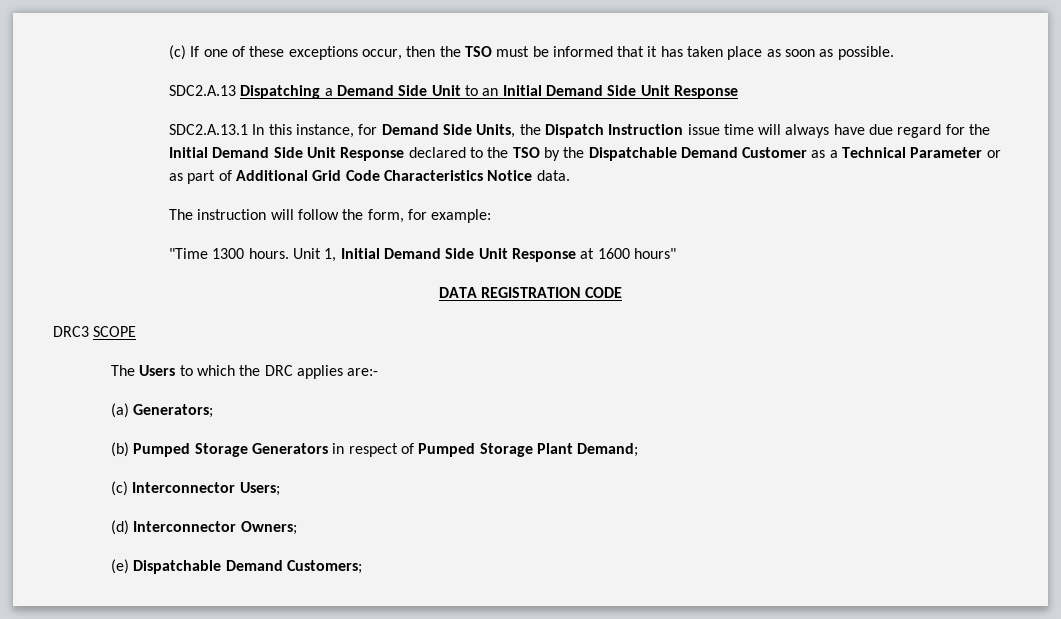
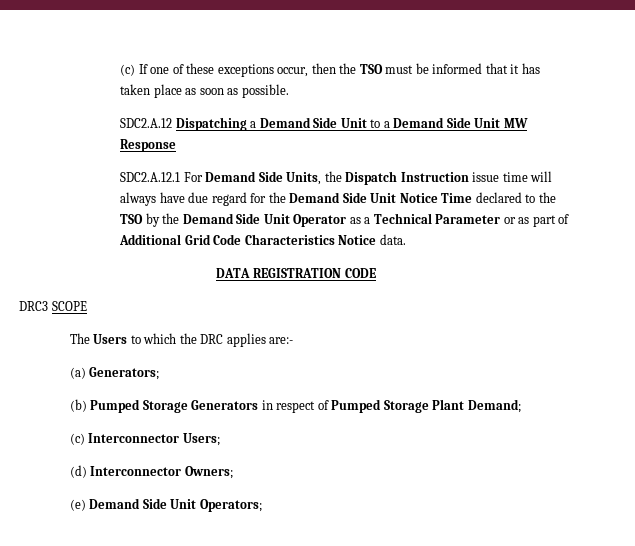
- SDC2.A.13 Dispatching a Demand Side Unit to an Initial Demand Side Unit Response
+ SDC2.A.12 Dispatching a Demand Side Unit to a Demand Side Unit MW Response
- SDC2.A.13.1 In this instance, for Demand Side Units, the Dispatch Instruction issue time will always have due regard for the Initial Demand Side Unit Response declared to the TSO by the Dispatchable Demand Customer as a Technical Parameter or as part of Additional Grid Code Characteristics Notice data.
+ SDC2.A.12.1 For Demand Side Units, the Dispatch Instruction issue time will always have due regard for the Demand Side Unit Notice Time declared to the TSO by the Demand Side Unit Operator as a Technical Parameter or as part of Additional Grid Code Characteristics Notice data.
- The instruction will follow the form, for example:
- "Time 1300 hours. Unit 1, Initial Demand Side Unit Response at 1600 hours"
- (e) Dispatchable Demand Customers;
+ (e) Demand Side Unit Operators;

